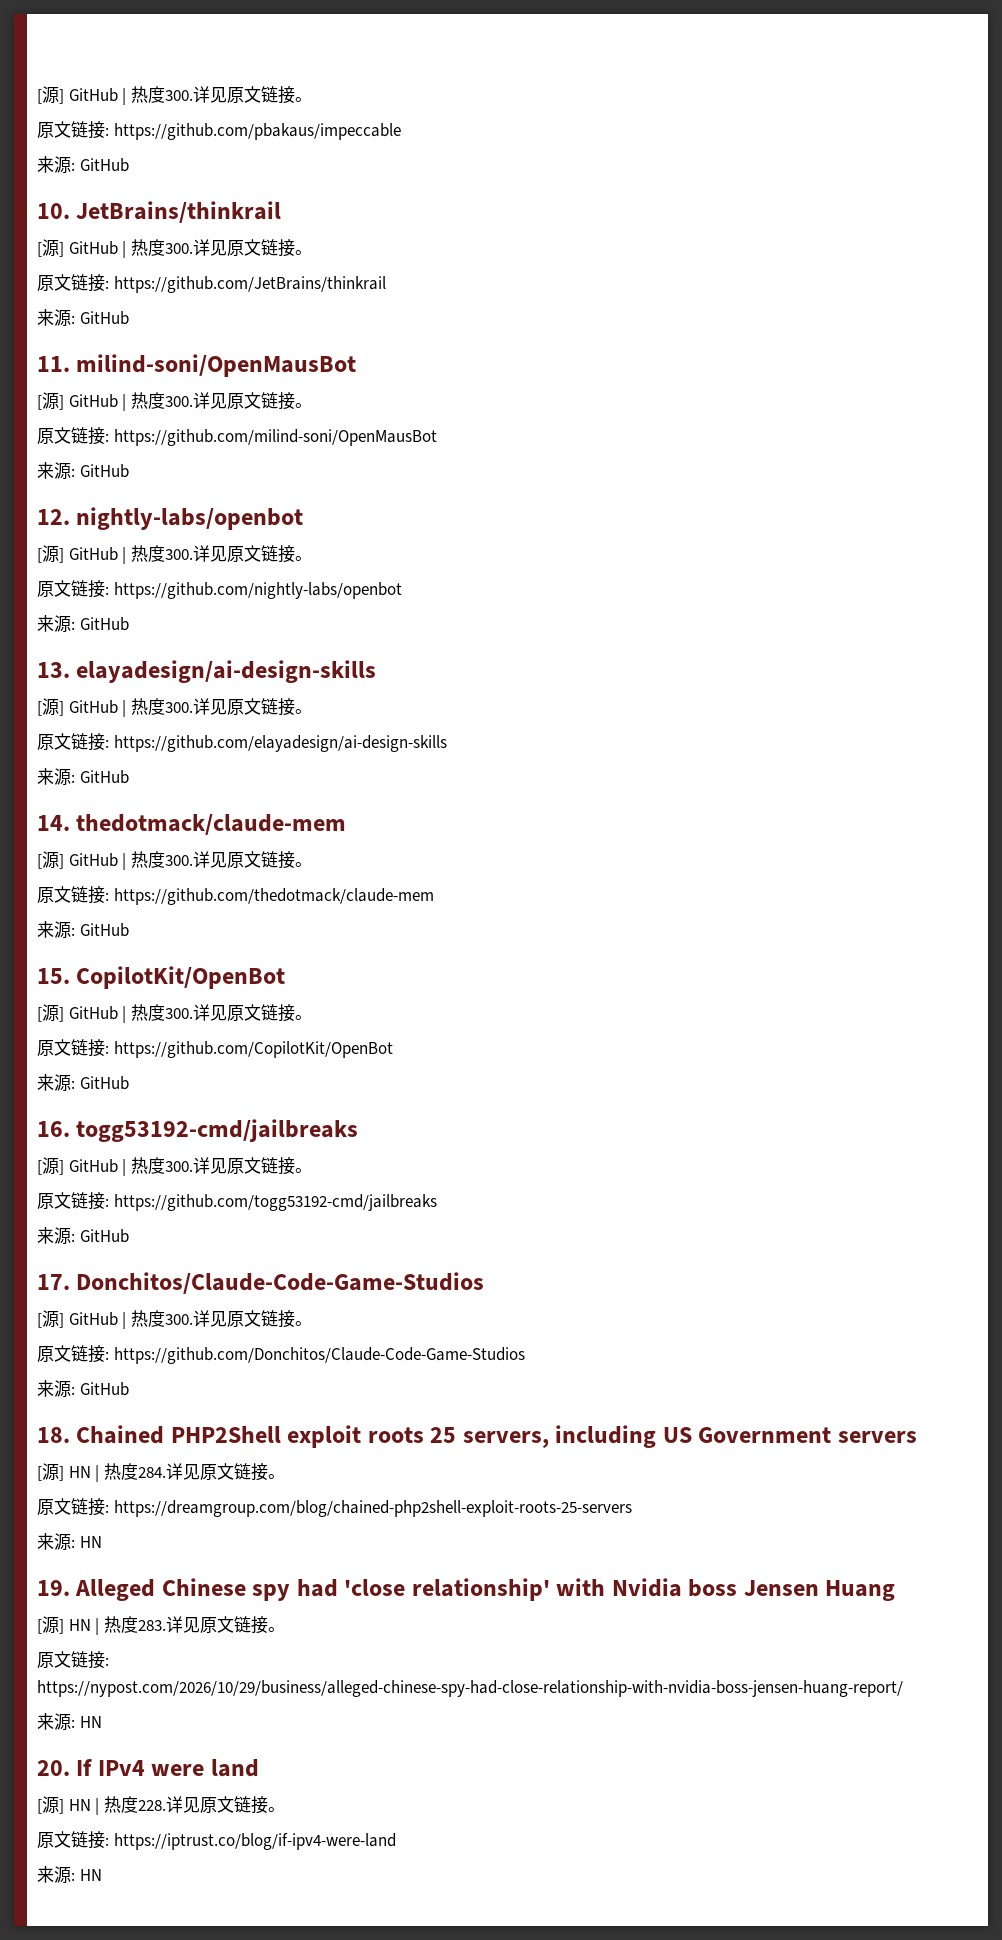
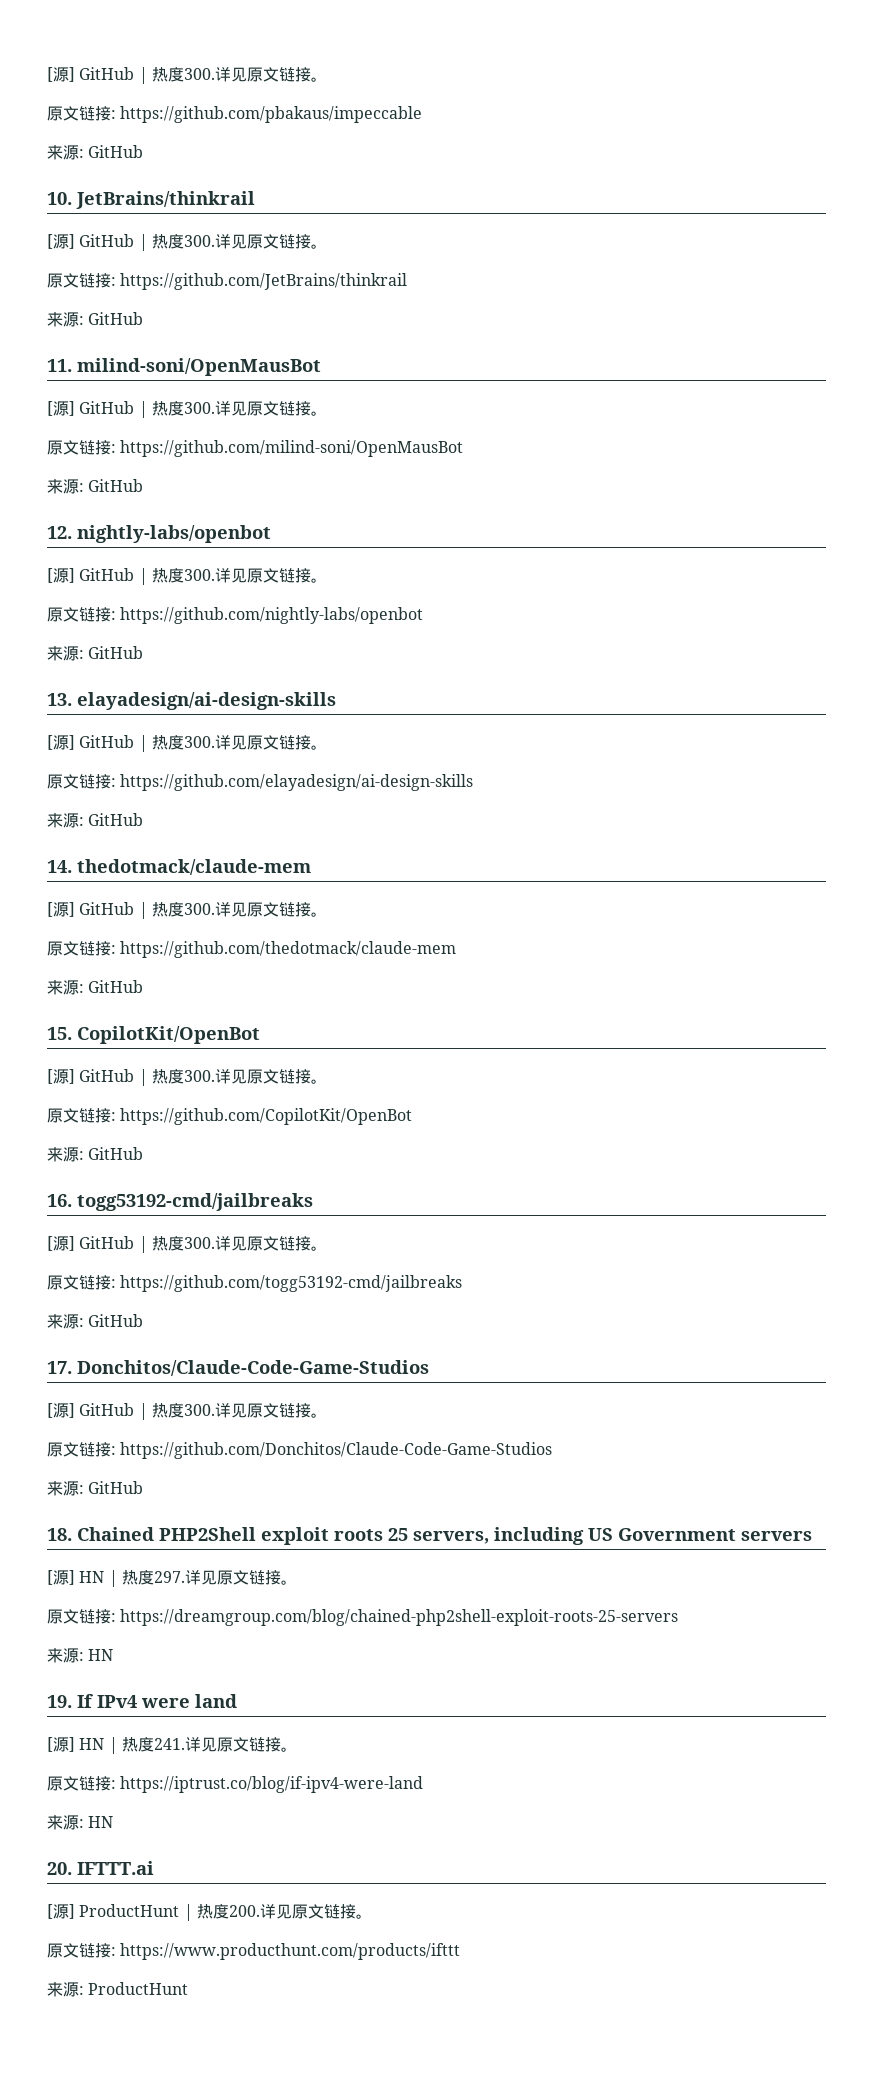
- [源] HN | 热度284.详见原文链接。
+ [源] HN | 热度297.详见原文链接。
- 19. Alleged Chinese spy had 'close relationship' with Nvidia boss Jensen Huang
- [源] HN | 热度283.详见原文链接。
- 原文链接: https://nypost.com/2026/10/29/business/alleged-chinese-spy-had-close-relationship-with-nvidia-boss-jensen-huang-report/
- 来源: HN
- 20. If IPv4 were land
+ 19. If IPv4 were land
- [源] HN | 热度228.详见原文链接。
+ [源] HN | 热度241.详见原文链接。
+ 20. IFTTT.ai
+ [源] ProductHunt | 热度200.详见原文链接。
+ 原文链接: https://www.producthunt.com/products/ifttt
+ 来源: ProductHunt

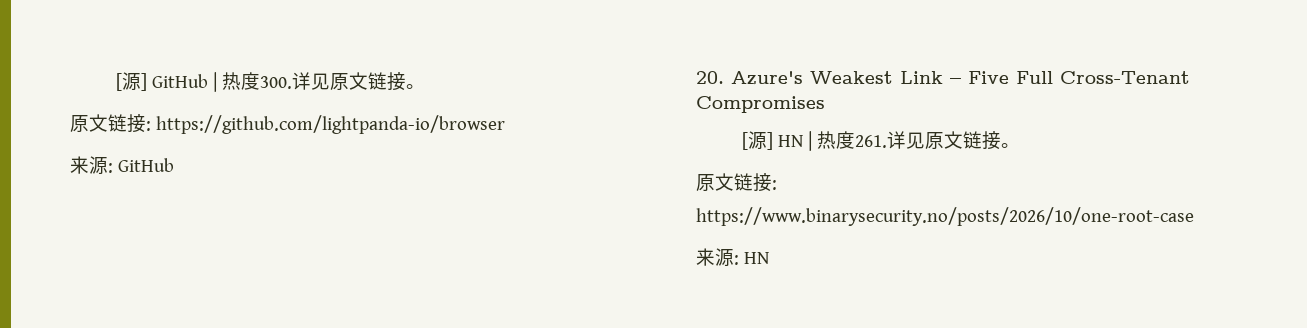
- 原文链接: https://github.com/pbakaus/impeccable
+ 原文链接: https://github.com/lightpanda-io/browser
  来源: GitHub
- 10. JetBrains/thinkrail
- [源] GitHub | 热度300.详见原文链接。
- 原文链接: https://github.com/JetBrains/thinkrail
- 来源: GitHub
- 11. milind-soni/OpenMausBot
- [源] GitHub | 热度300.详见原文链接。
- 原文链接: https://github.com/milind-soni/OpenMausBot
- 来源: GitHub
- 12. nightly-labs/openbot
- [源] GitHub | 热度300.详见原文链接。
- 原文链接: https://github.com/nightly-labs/openbot
- 来源: GitHub
- 13. elayadesign/ai-design-skills
- [源] GitHub | 热度300.详见原文链接。
- 原文链接: https://github.com/elayadesign/ai-design-skills
- 来源: GitHub
- 14. thedotmack/claude-mem
- [源] GitHub | 热度300.详见原文链接。
- 原文链接: https://github.com/thedotmack/claude-mem
- 来源: GitHub
- 15. CopilotKit/OpenBot
- [源] GitHub | 热度300.详见原文链接。
- 原文链接: https://github.com/CopilotKit/OpenBot
- 来源: GitHub
- 16. togg53192-cmd/jailbreaks
- [源] GitHub | 热度300.详见原文链接。
- 原文链接: https://github.com/togg53192-cmd/jailbreaks
- 来源: GitHub
- 17. Donchitos/Claude-Code-Game-Studios
- [源] GitHub | 热度300.详见原文链接。
- 原文链接: https://github.com/Donchitos/Claude-Code-Game-Studios
- 来源: GitHub
- 18. Chained PHP2Shell exploit roots 25 servers, including US Government servers
- [源] HN | 热度297.详见原文链接。
- 原文链接: https://dreamgroup.com/blog/chained-php2shell-exploit-roots-25-servers
+ 20. Azure's Weakest Link – Five Full Cross-Tenant Compromises
+ [源] HN | 热度261.详见原文链接。
+ 原文链接: https://www.binarysecurity.no/posts/2026/10/one-root-case
  来源: HN
- 19. If IPv4 were land
- [源] HN | 热度241.详见原文链接。
- 原文链接: https://iptrust.co/blog/if-ipv4-were-land
- 来源: HN
- 20. IFTTT.ai
- [源] ProductHunt | 热度200.详见原文链接。
- 原文链接: https://www.producthunt.com/products/ifttt
- 来源: ProductHunt

